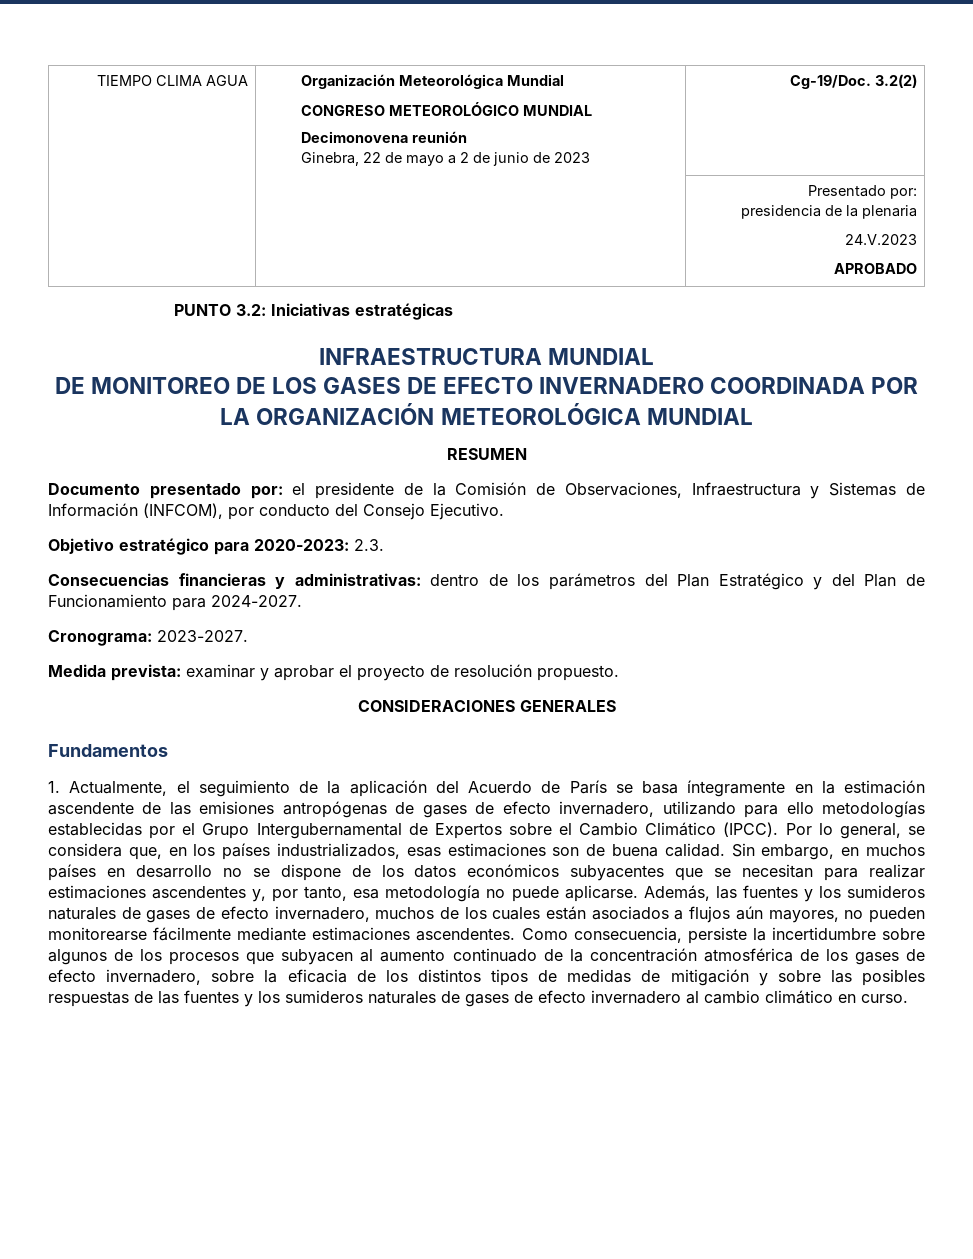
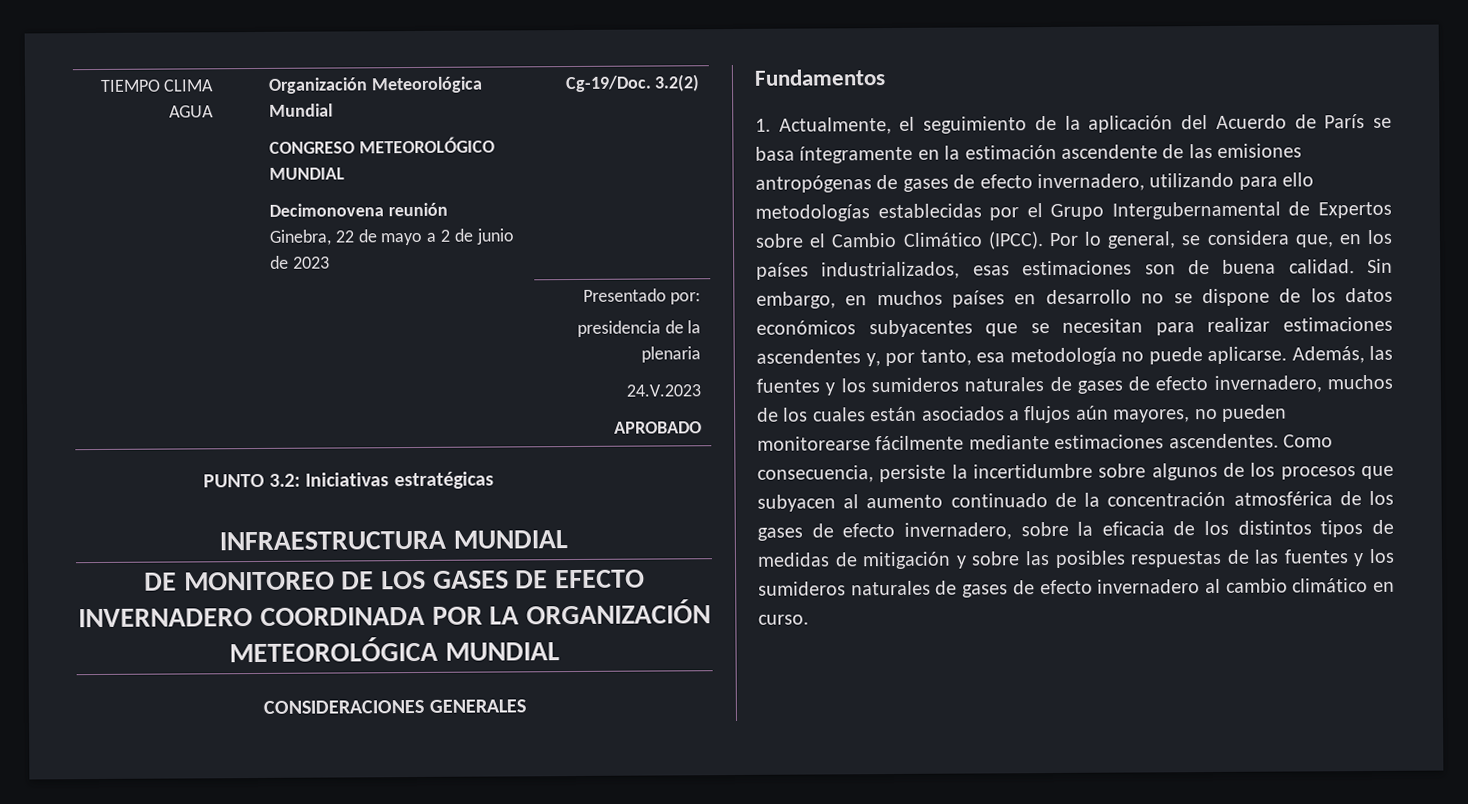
- RESUMEN
- Documento presentado por: el presidente de la Comisión de Observaciones, Infraestructura y Sistemas de Información (INFCOM), por conducto del Consejo Ejecutivo.
- Objetivo estratégico para 2020-2023: 2.3.
- Consecuencias financieras y administrativas: dentro de los parámetros del Plan Estratégico y del Plan de Funcionamiento para 2024-2027.
- Cronograma: 2023-2027.
- Medida prevista: examinar y aprobar el proyecto de resolución propuesto.

